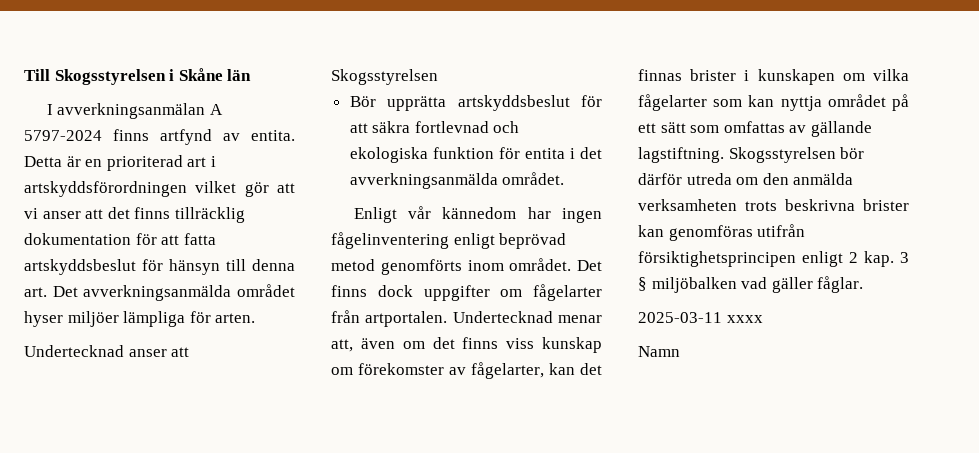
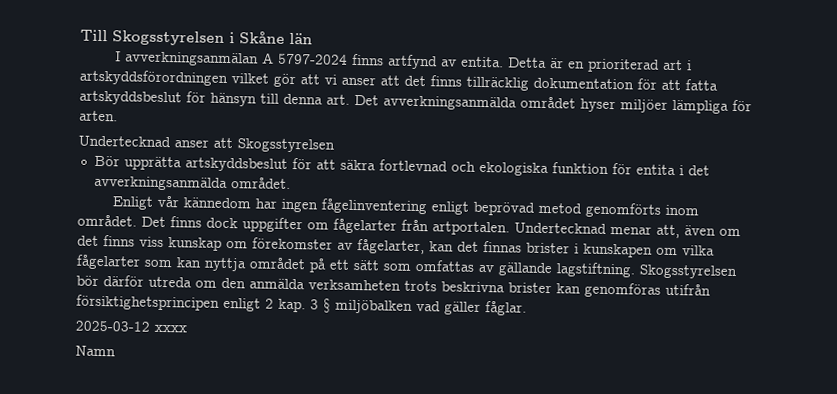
- 2025-03-11 xxxx
+ 2025-03-12 xxxx

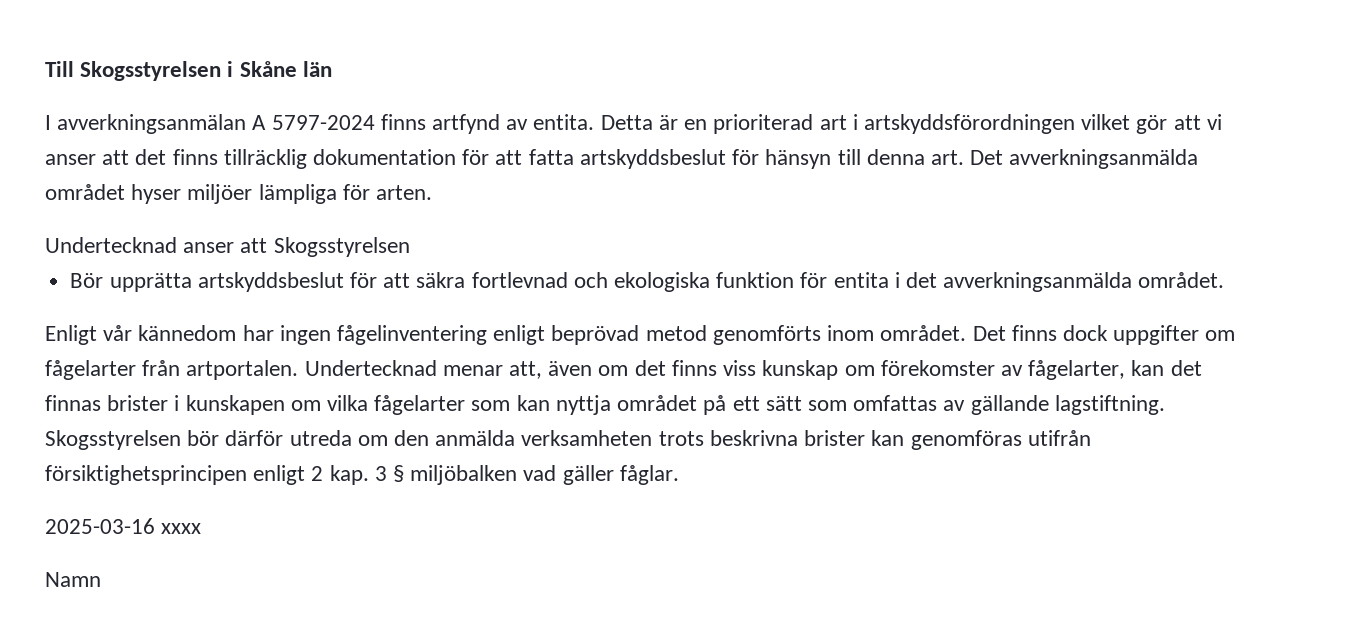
- 2025-03-12 xxxx
+ 2025-03-16 xxxx

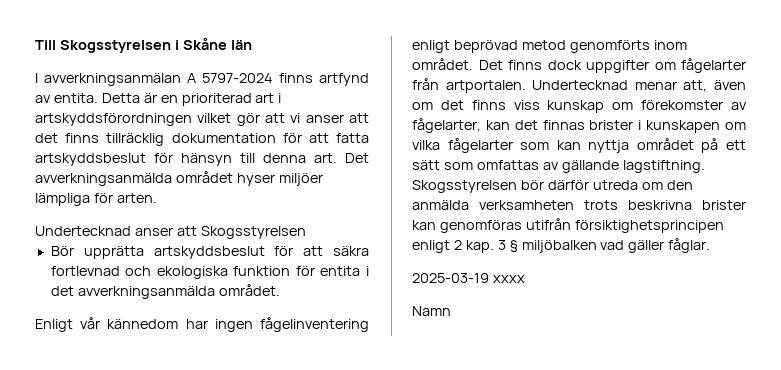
- 2025-03-16 xxxx
+ 2025-03-19 xxxx

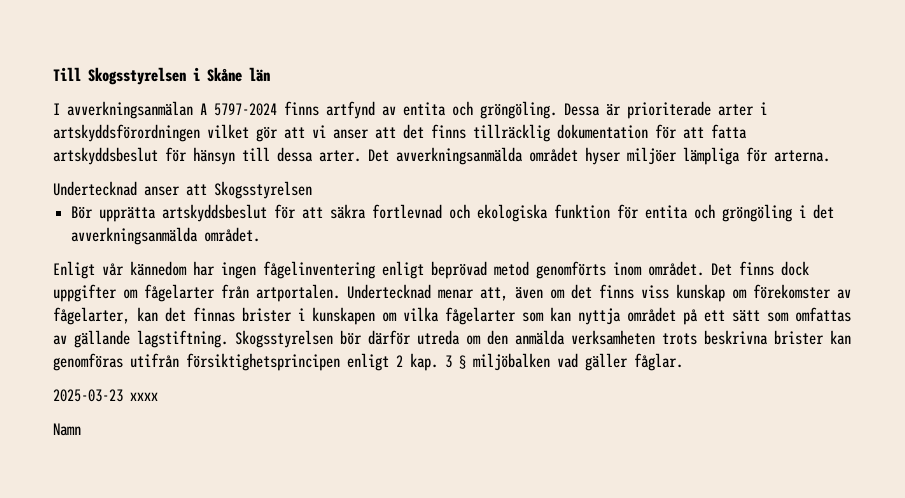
- I avverkningsanmälan A 5797-2024 finns artfynd av entita. Detta är en prioriterad art i artskyddsförordningen vilket gör att vi anser att det finns tillräcklig dokumentation för att fatta artskyddsbeslut för hänsyn till denna art. Det avverkningsanmälda området hyser miljöer lämpliga för arten.
+ I avverkningsanmälan A 5797-2024 finns artfynd av entita och gröngöling. Dessa är prioriterade arter i artskyddsförordningen vilket gör att vi anser att det finns tillräcklig dokumentation för att fatta artskyddsbeslut för hänsyn till dessa arter. Det avverkningsanmälda området hyser miljöer lämpliga för arterna.
- Bör upprätta artskyddsbeslut för att säkra fortlevnad och ekologiska funktion för entita i det avverkningsanmälda området.
+ Bör upprätta artskyddsbeslut för att säkra fortlevnad och ekologiska funktion för entita och gröngöling i det avverkningsanmälda området.
- 2025-03-19 xxxx
+ 2025-03-23 xxxx

